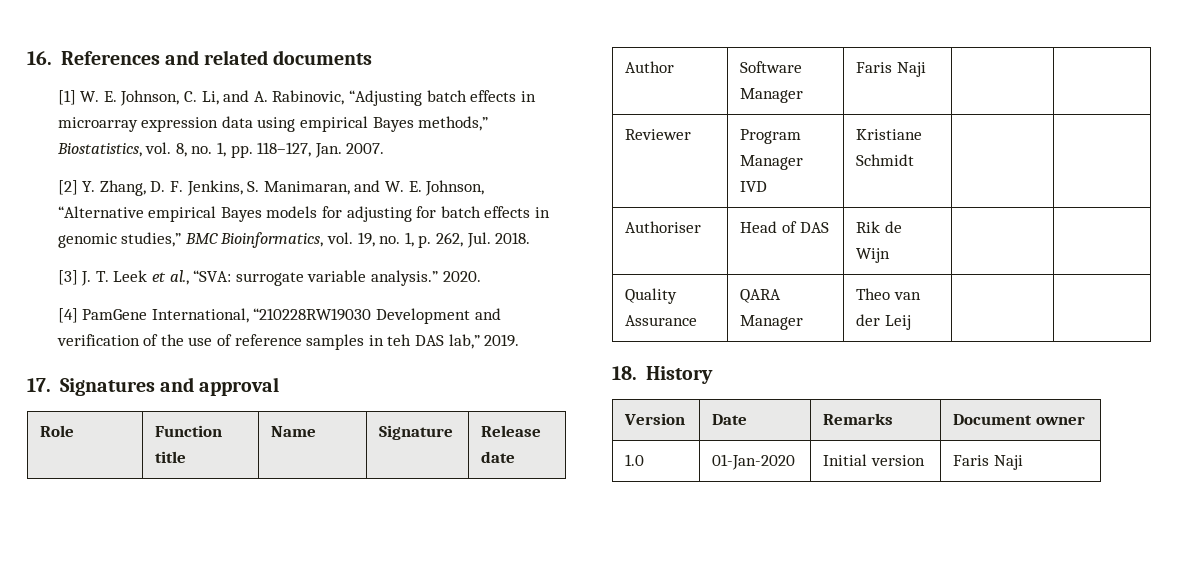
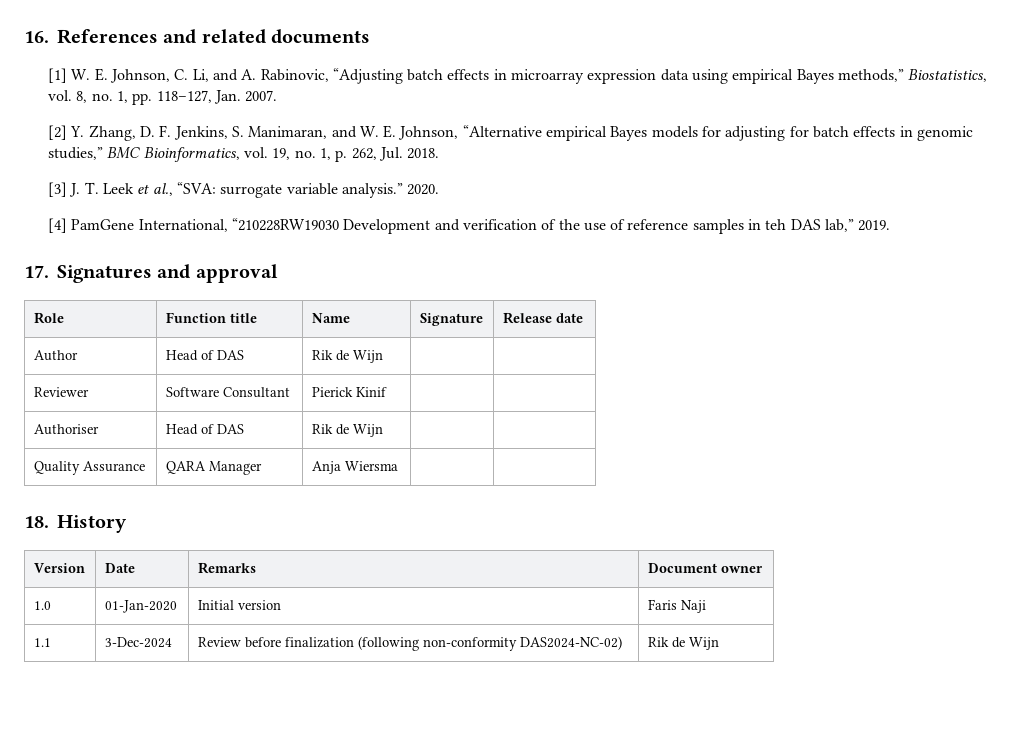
- Author | Software Manager | Faris Naji | |
- Reviewer | Program Manager IVD | Kristiane Schmidt | |
+ Author | Head of DAS | Rik de Wijn | |
+ Reviewer | Software Consultant | Pierick Kinif | |
- Quality Assurance | QARA Manager | Theo van der Leij | |
+ Quality Assurance | QARA Manager | Anja Wiersma | |
+ 1.1 | 3-Dec-2024 | Review before finalization (following non-conformity DAS2024-NC-02) | Rik de Wijn

